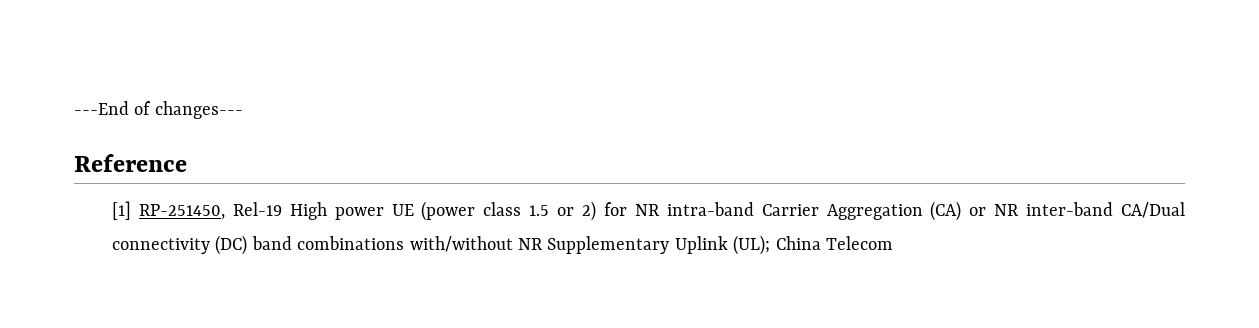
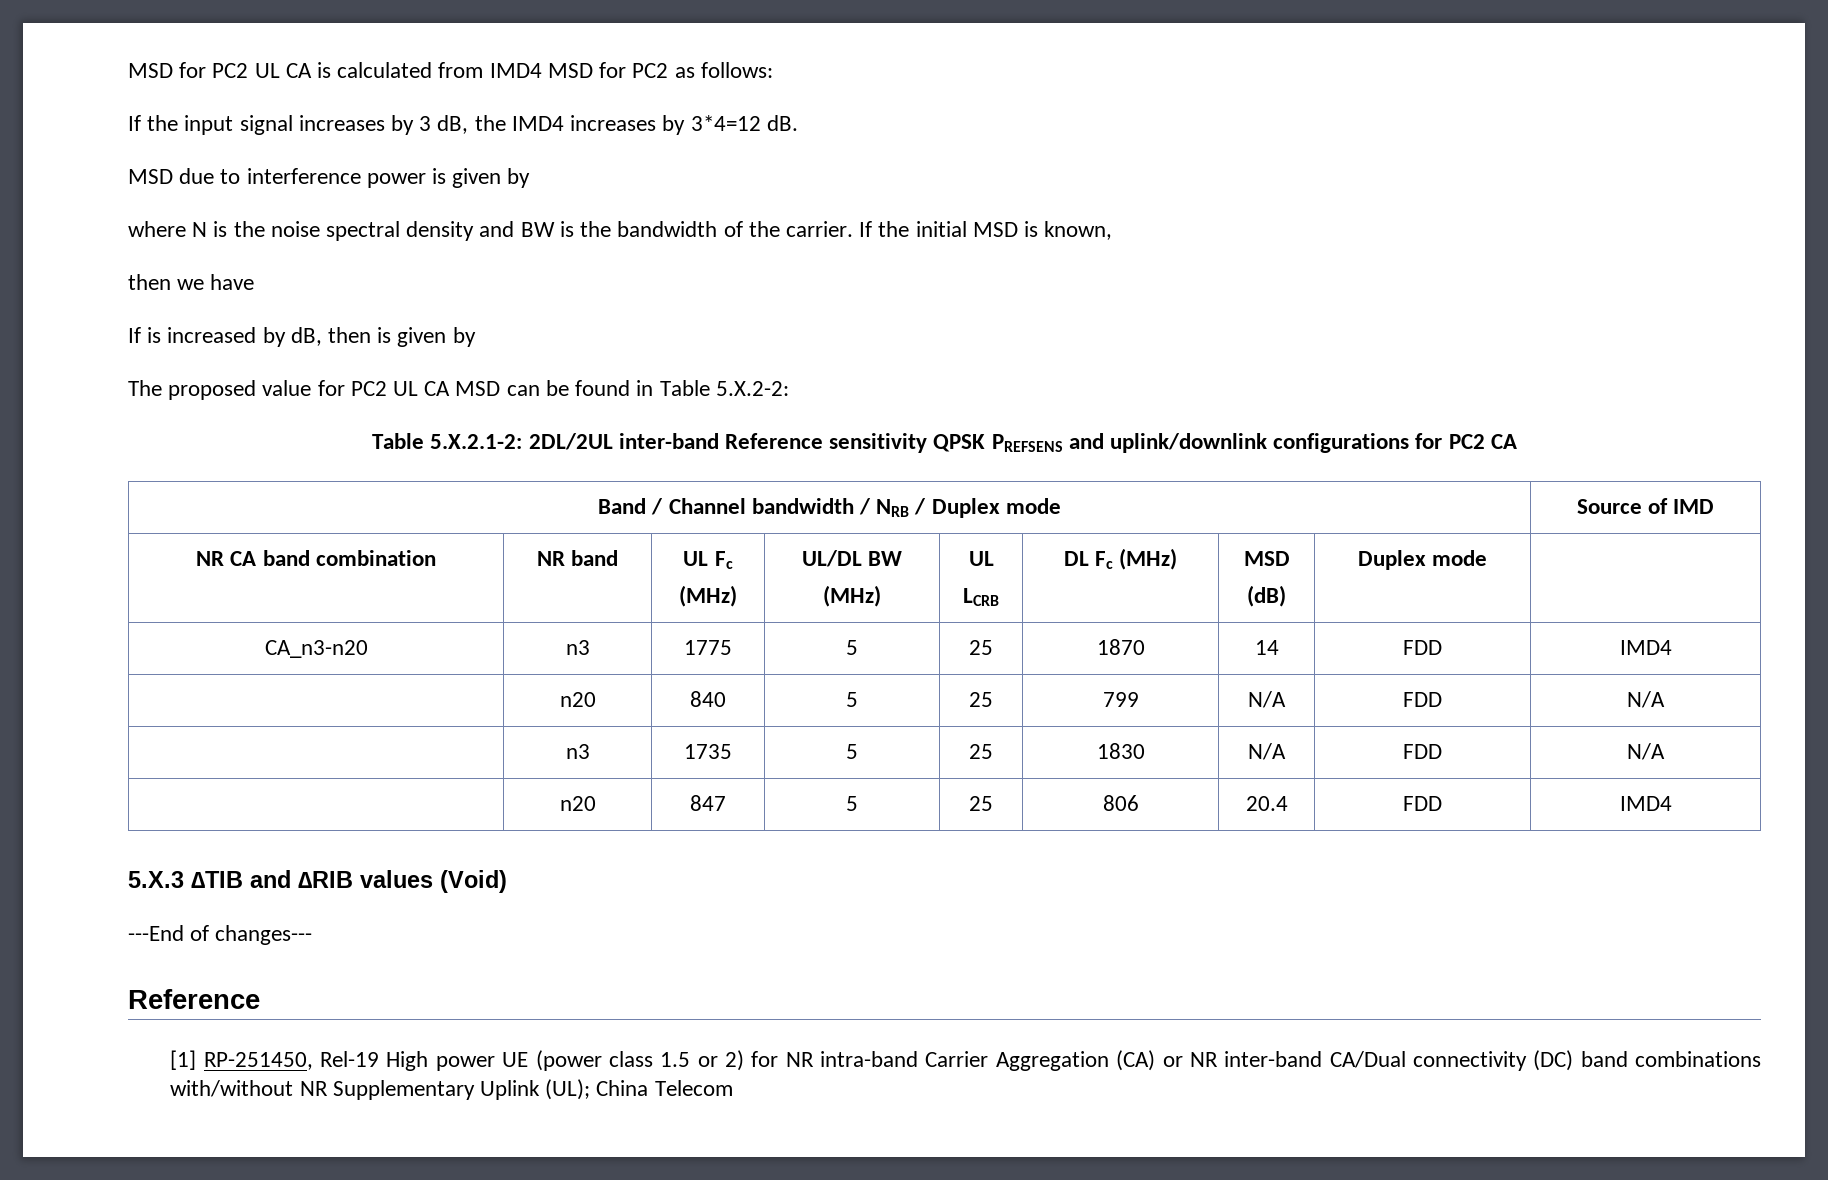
+ MSD for PC2 UL CA is calculated from IMD4 MSD for PC2 as follows:
+ If the input signal increases by 3 dB, the IMD4 increases by 3*4=12 dB.
+ MSD due to interference power is given by
+ where N is the noise spectral density and BW is the bandwidth of the carrier. If the initial MSD is known,
+ then we have
+ If is increased by dB, then is given by
+ The proposed value for PC2 UL CA MSD can be found in Table 5.X.2-2:
+ Table 5.X.2.1-2: 2DL/2UL inter-band Reference sensitivity QPSK PREFSENS and uplink/downlink configurations for PC2 CA
+ Band / Channel bandwidth / NRB / Duplex mode | Source of IMD
+ NR CA band combination | NR band | UL Fc
+ (MHz) | UL/DL BW
+ (MHz) | UL
+ LCRB | DL Fc (MHz) | MSD
+ (dB) | Duplex mode |
+ CA_n3-n20 | n3 | 1775 | 5 | 25 | 1870 | 14 | FDD | IMD4
+ | n20 | 840 | 5 | 25 | 799 | N/A | FDD | N/A
+ | n3 | 1735 | 5 | 25 | 1830 | N/A | FDD | N/A
+ | n20 | 847 | 5 | 25 | 806 | 20.4 | FDD | IMD4
+ 5.X.3 ∆TIB and ∆RIB values (Void)

